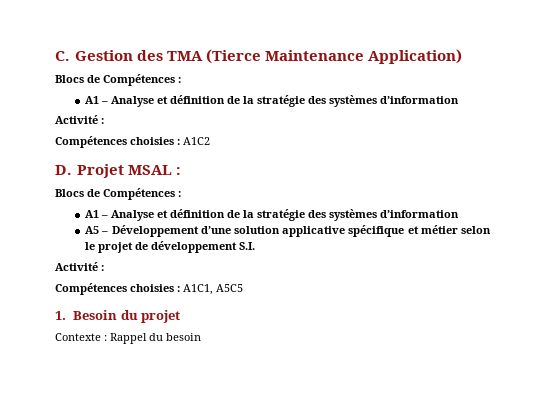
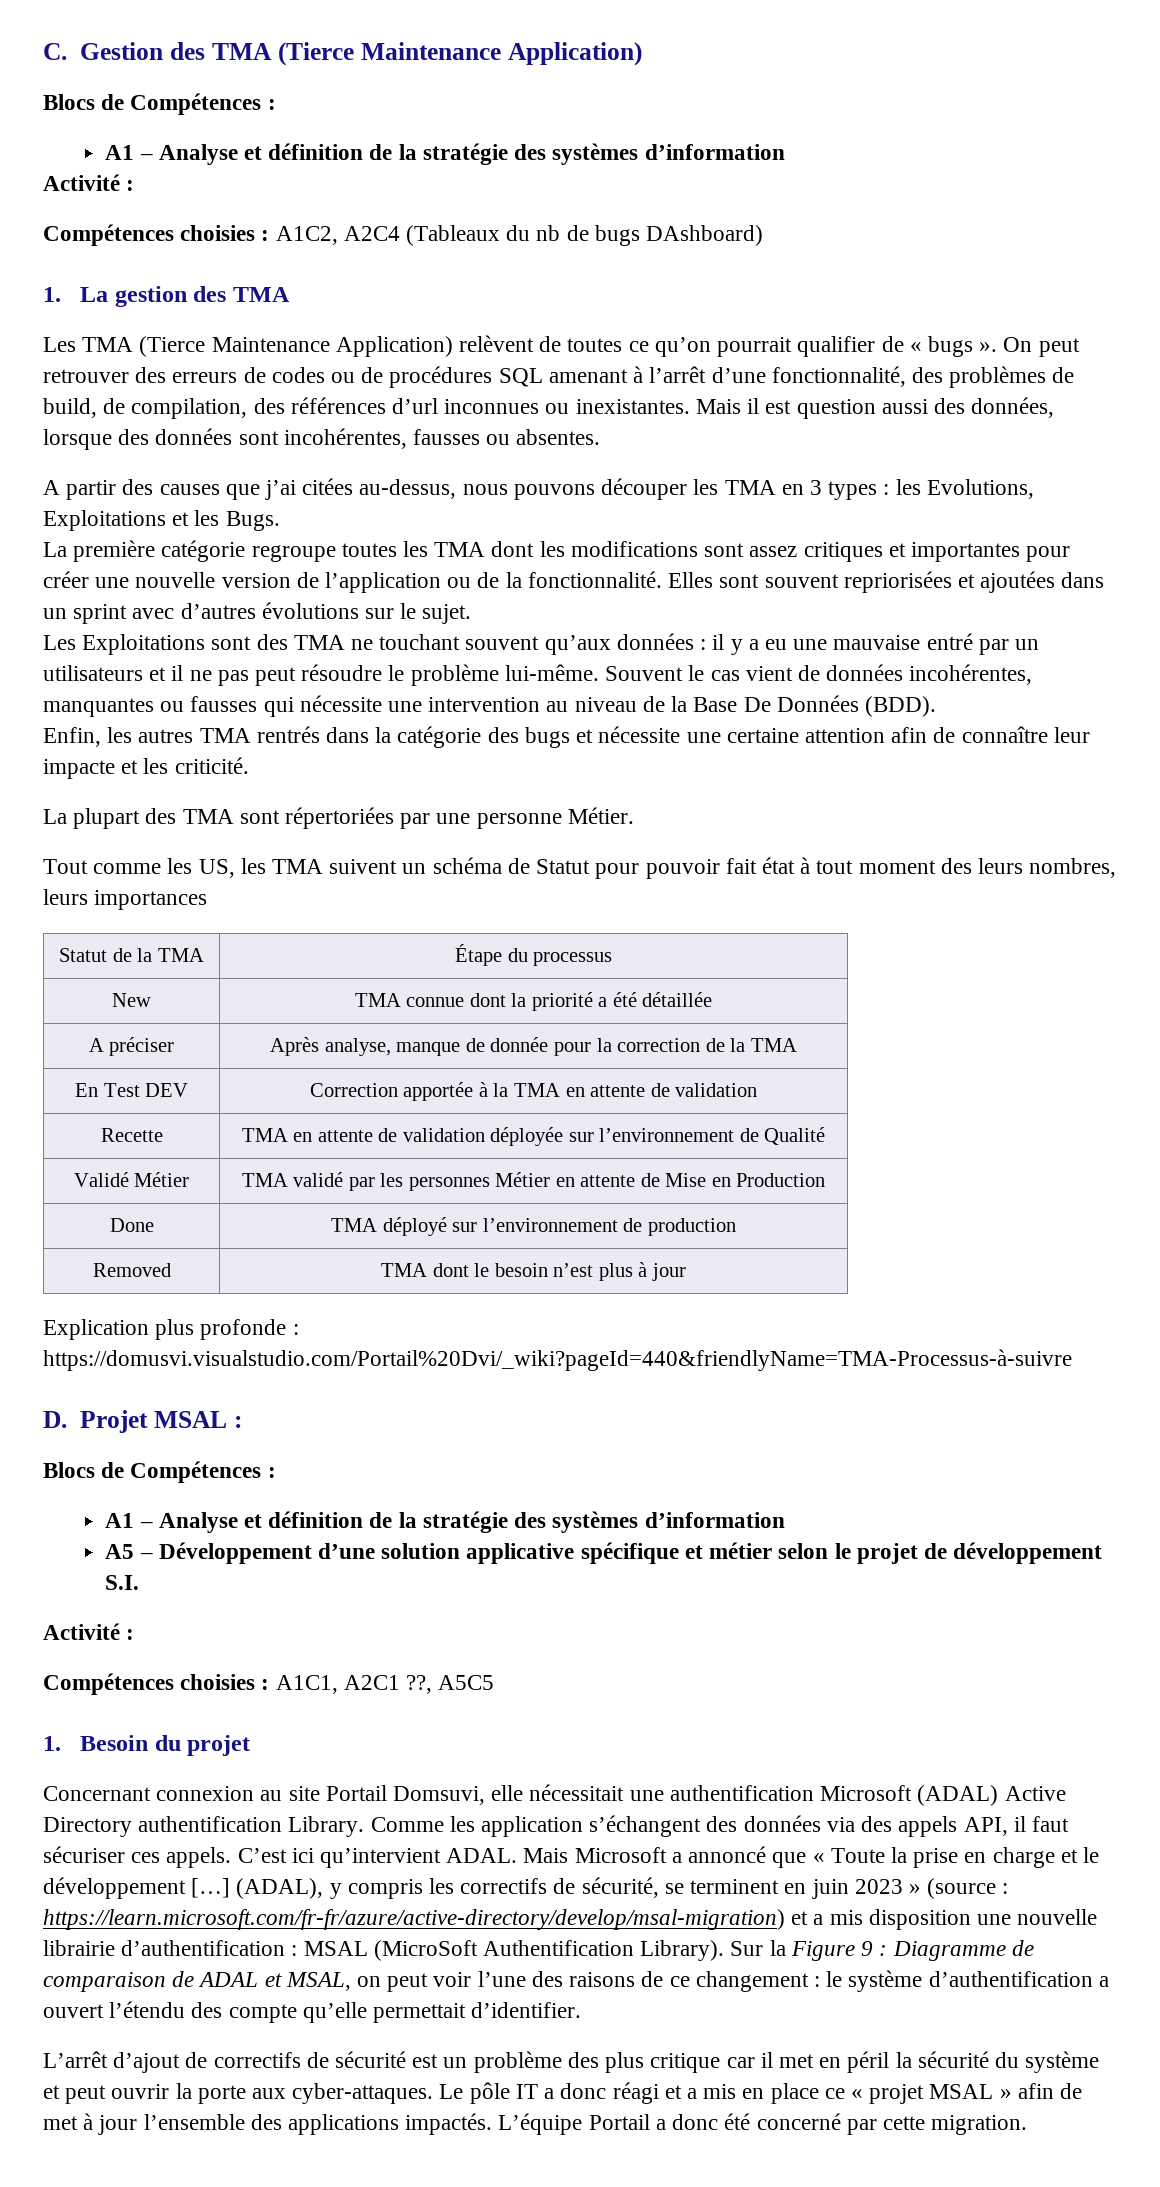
- Compétences choisies : A1C2
+ Compétences choisies : A1C2, A2C4 (Tableaux du nb de bugs DAshboard)
+ 1. La gestion des TMA
+ Les TMA (Tierce Maintenance Application) relèvent de toutes ce qu’on pourrait qualifier de « bugs ». On peut retrouver des erreurs de codes ou de procédures SQL amenant à l’arrêt d’une fonctionnalité, des problèmes de build, de compilation, des références d’url inconnues ou inexistantes. Mais il est question aussi des données, lorsque des données sont incohérentes, fausses ou absentes.
+ A partir des causes que j’ai citées au-dessus, nous pouvons découper les TMA en 3 types : les Evolutions, Exploitations et les Bugs.
+ La première catégorie regroupe toutes les TMA dont les modifications sont assez critiques et importantes pour créer une nouvelle version de l’application ou de la fonctionnalité. Elles sont souvent repriorisées et ajoutées dans un sprint avec d’autres évolutions sur le sujet.
+ Les Exploitations sont des TMA ne touchant souvent qu’aux données : il y a eu une mauvaise entré par un utilisateurs et il ne pas peut résoudre le problème lui-même. Souvent le cas vient de données incohérentes, manquantes ou fausses qui nécessite une intervention au niveau de la Base De Données (BDD).
+ Enfin, les autres TMA rentrés dans la catégorie des bugs et nécessite une certaine attention afin de connaître leur impacte et les criticité.
+ La plupart des TMA sont répertoriées par une personne Métier.
+ Tout comme les US, les TMA suivent un schéma de Statut pour pouvoir fait état à tout moment des leurs nombres, leurs importances
+ Statut de la TMA | Étape du processus
+ New | TMA connue dont la priorité a été détaillée
+ A préciser | Après analyse, manque de donnée pour la correction de la TMA
+ En Test DEV | Correction apportée à la TMA en attente de validation
+ Recette | TMA en attente de validation déployée sur l’environnement de Qualité
+ Validé Métier | TMA validé par les personnes Métier en attente de Mise en Production
+ Done | TMA déployé sur l’environnement de production
+ Removed | TMA dont le besoin n’est plus à jour
+ Explication plus profonde : https://domusvi.visualstudio.com/Portail%20Dvi/_wiki?pageId=440&friendlyName=TMA-Processus-à-suivre
- Compétences choisies : A1C1, A5C5
+ Compétences choisies : A1C1, A2C1 ??, A5C5
- Contexte : Rappel du besoin
+ Concernant connexion au site Portail Domsuvi, elle nécessitait une authentification Microsoft (ADAL) Active Directory authentification Library. Comme les application s’échangent des données via des appels API, il faut sécuriser ces appels. C’est ici qu’intervient ADAL. Mais Microsoft a annoncé que « Toute la prise en charge et le développement […] (ADAL), y compris les correctifs de sécurité, se terminent en juin 2023 » (source : https://learn.microsoft.com/fr-fr/azure/active-directory/develop/msal-migration) et a mis disposition une nouvelle librairie d’authentification : MSAL (MicroSoft Authentification Library). Sur la Figure 9 : Diagramme de comparaison de ADAL et MSAL, on peut voir l’une des raisons de ce changement : le système d’authentification a ouvert l’étendu des compte qu’elle permettait d’identifier.
+ L’arrêt d’ajout de correctifs de sécurité est un problème des plus critique car il met en péril la sécurité du système et peut ouvrir la porte aux cyber-attaques. Le pôle IT a donc réagi et a mis en place ce « projet MSAL » afin de met à jour l’ensemble des applications impactés. L’équipe Portail a donc été concerné par cette migration.

